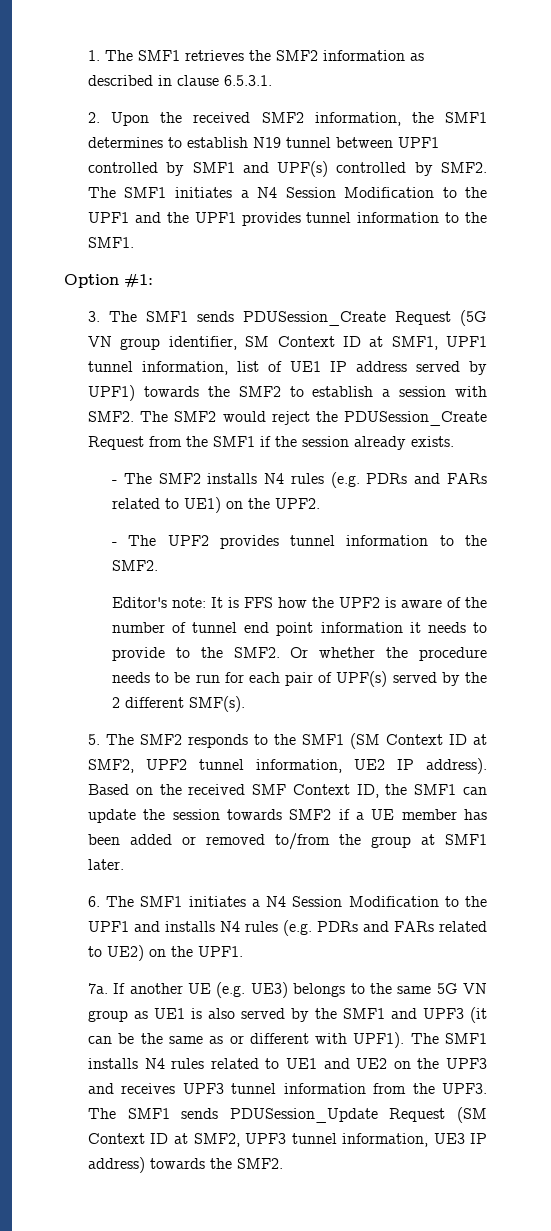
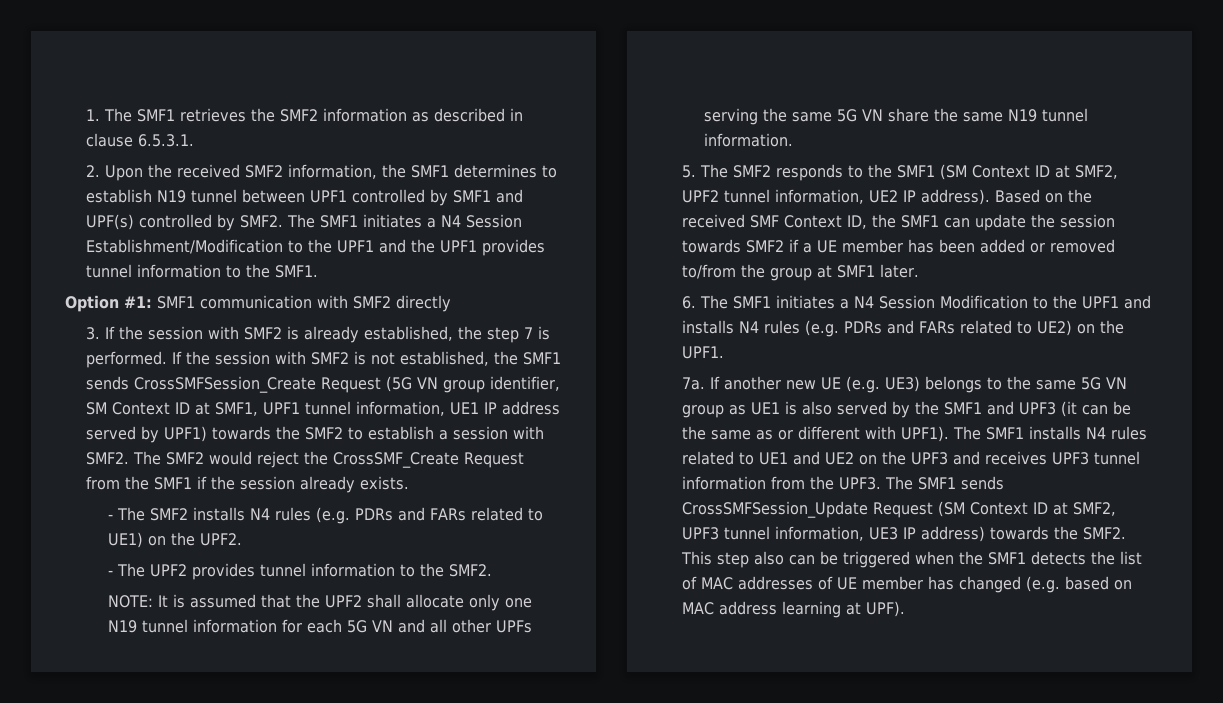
- The SMF1 initiates a N4 Session Modification to the UPF1 and the UPF1 provides tunnel information to the SMF1.
+ The SMF1 initiates a N4 Session Establishment/Modification to the UPF1 and the UPF1 provides tunnel information to the SMF1.
- Option #1:
- 3. The SMF1 sends PDUSession_Create Request (5G VN group identifier, SM Context ID at SMF1, UPF1 tunnel information, list of UE1 IP address served by UPF1) towards the SMF2 to establish a session with SMF2.
+ Option #1: SMF1 communication with SMF2 directly
+ 3. If the session with SMF2 is already established, the step 7 is performed. If the session with SMF2 is not established, the SMF1 sends CrossSMFSession_Create Request (5G VN group identifier, SM Context ID at SMF1, UPF1 tunnel information, UE1 IP address served by UPF1) towards the SMF2 to establish a session with SMF2.
- The SMF2 would reject the PDUSession_Create Request from the SMF1 if the session already exists.
+ The SMF2 would reject the CrossSMF_Create Request from the SMF1 if the session already exists.
- Editor's note: It is FFS how the UPF2 is aware of the number of tunnel end point information it needs to provide to the SMF2. Or whether the procedure needs to be run for each pair of UPF(s) served by the 2 different SMF(s).
+ NOTE: It is assumed that the UPF2 shall allocate only one N19 tunnel information for each 5G VN and all other UPFs serving the same 5G VN share the same N19 tunnel information.
- If another UE (e.g. UE3) belongs to the same 5G VN group as UE1 is also served by the SMF1 and UPF3 (it can be the same as or different with UPF1).
+ If another new UE (e.g. UE3) belongs to the same 5G VN group as UE1 is also served by the SMF1 and UPF3 (it can be the same as or different with UPF1).
- The SMF1 sends PDUSession_Update Request (SM Context ID at SMF2, UPF3 tunnel information, UE3 IP address) towards the SMF2.
+ The SMF1 sends CrossSMFSession_Update Request (SM Context ID at SMF2, UPF3 tunnel information, UE3 IP address) towards the SMF2.
+ This step also can be triggered when the SMF1 detects the list of MAC addresses of UE member has changed (e.g. based on MAC address learning at UPF).

